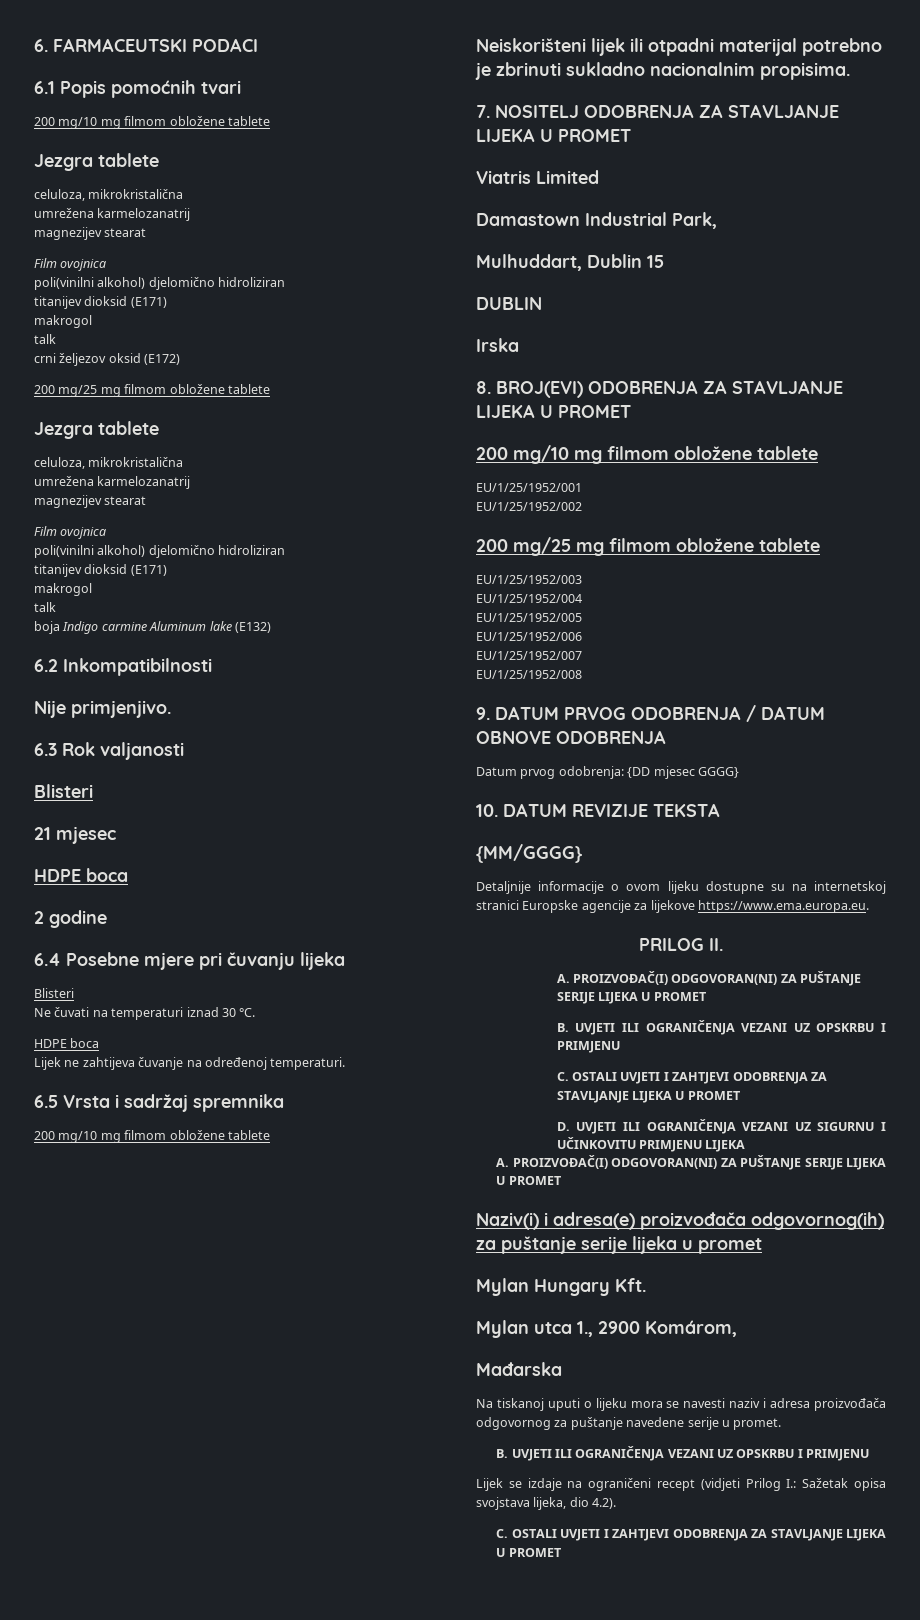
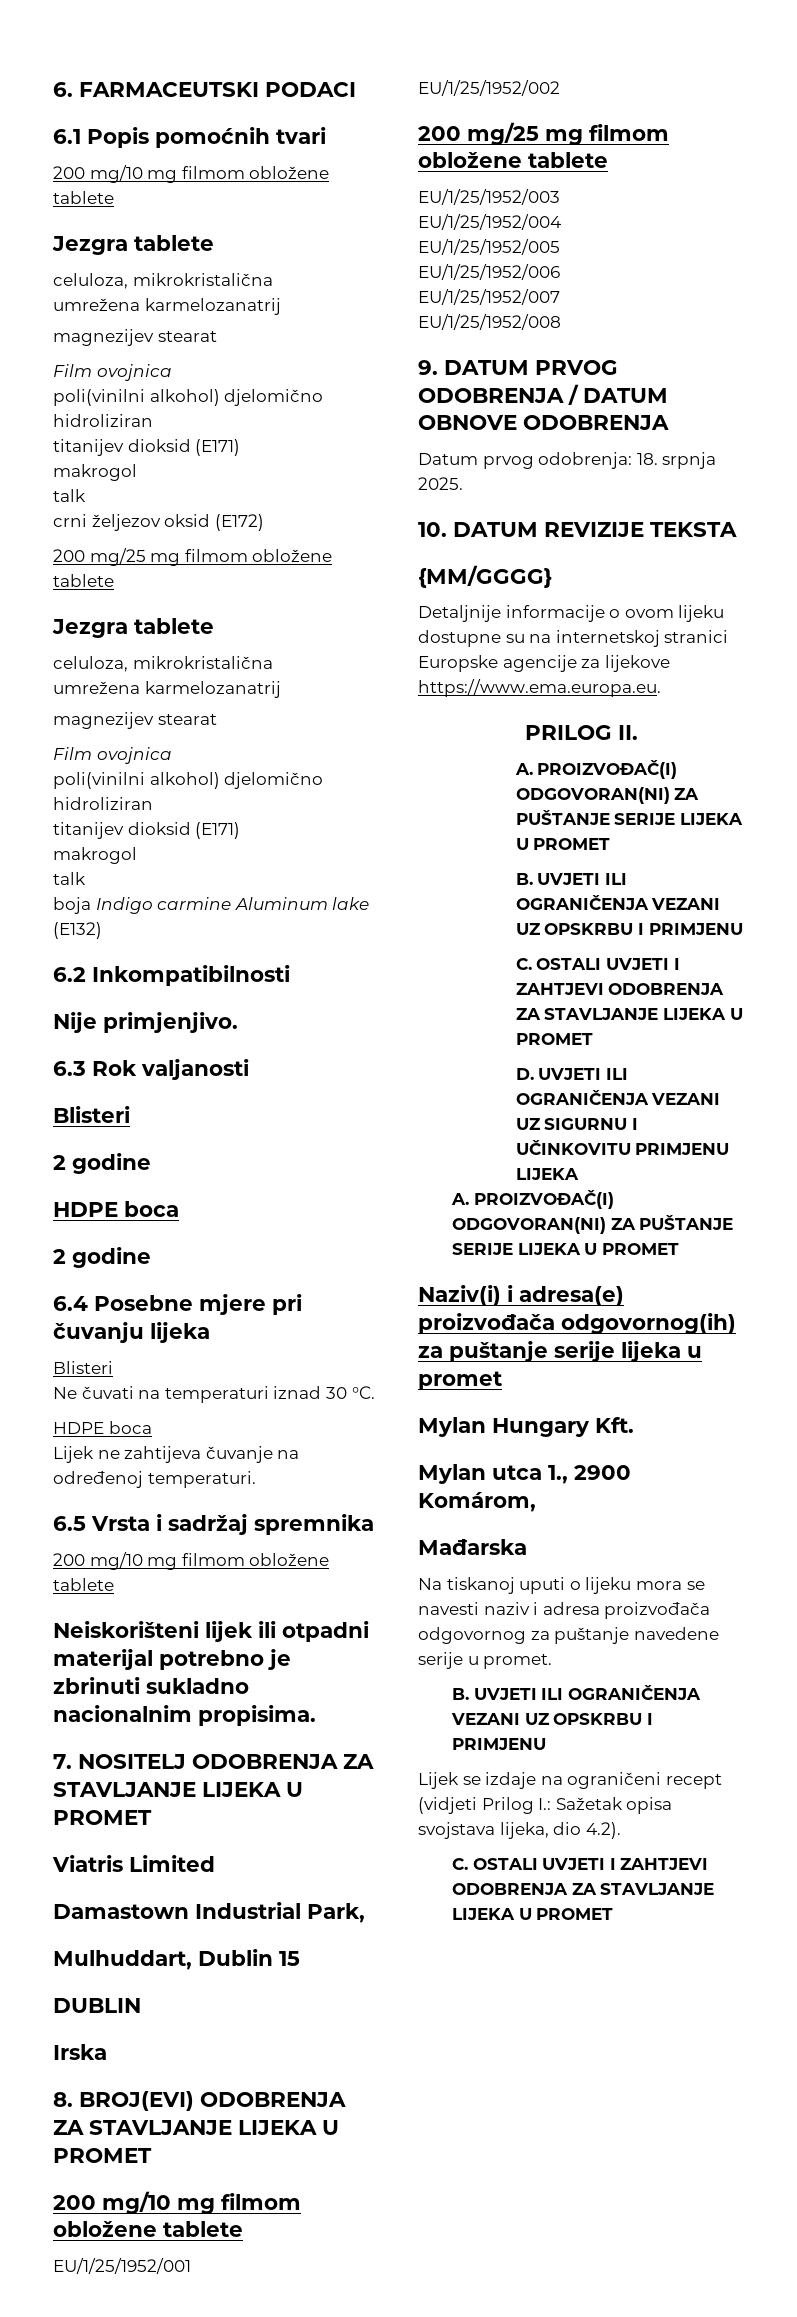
  6.3 Rok valjanosti
  Blisteri
- 21 mjesec
+ 2 godine
- Datum prvog odobrenja: {DD mjesec GGGG}
+ Datum prvog odobrenja: 18. srpnja 2025.

